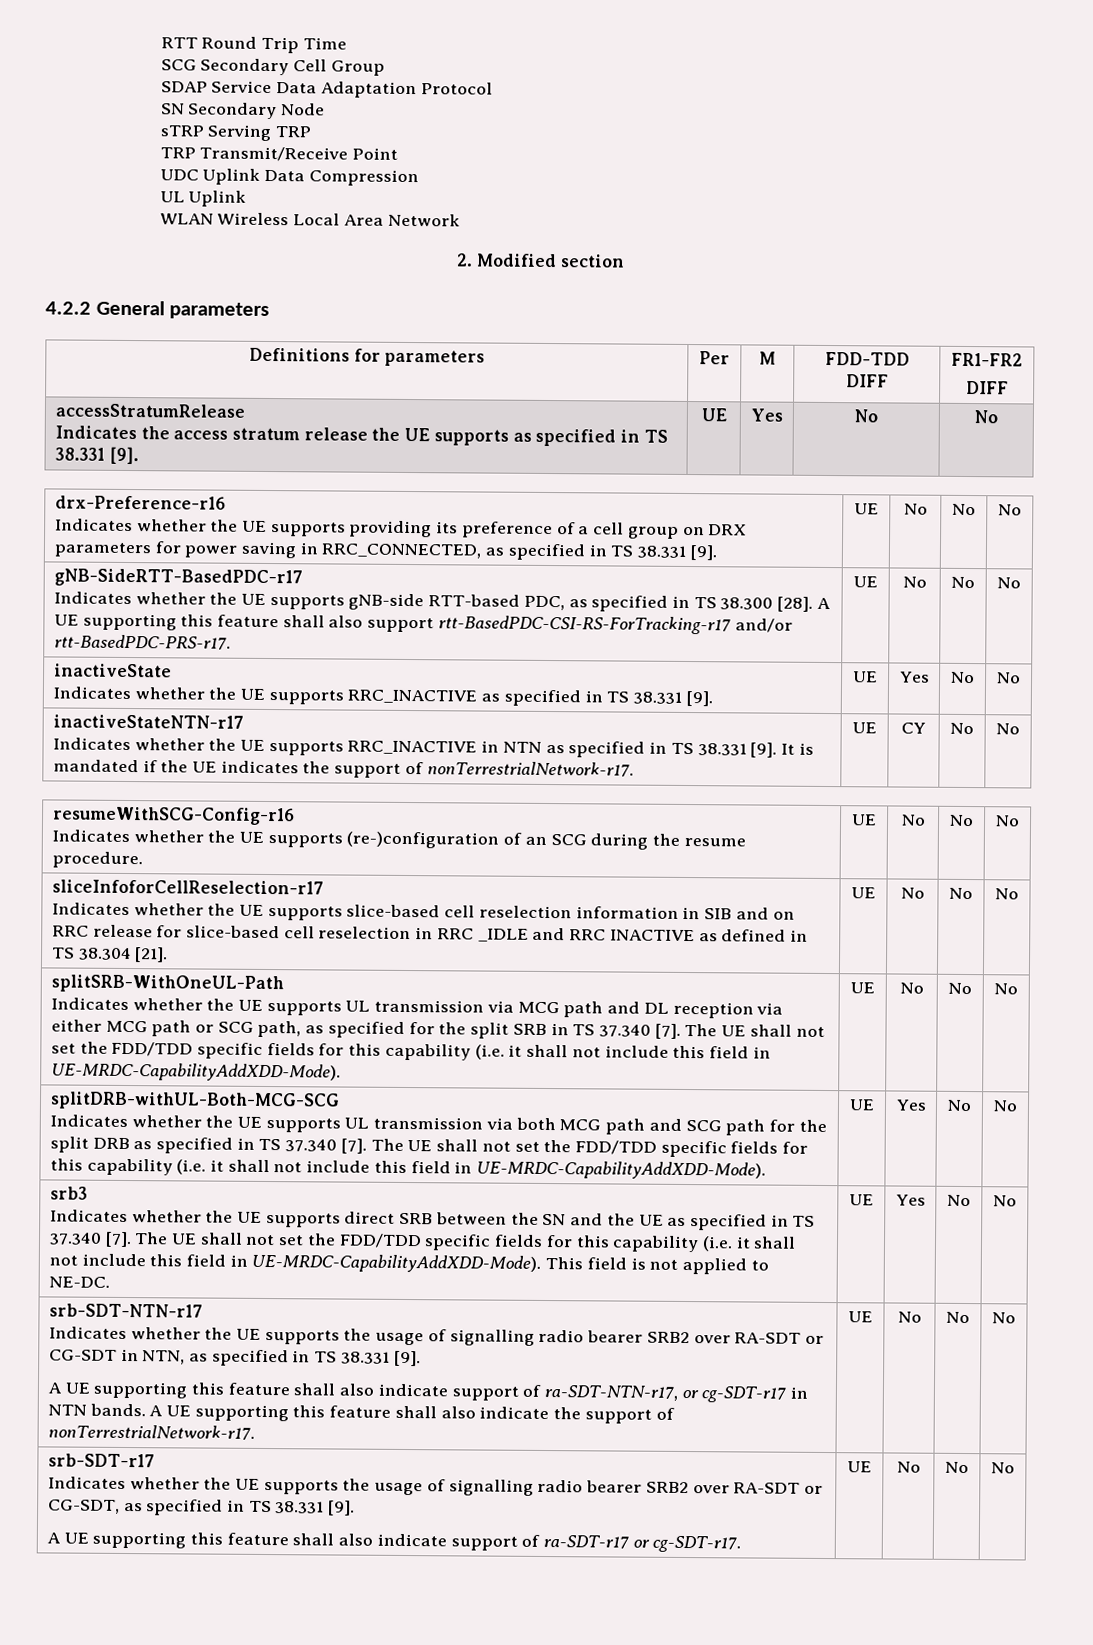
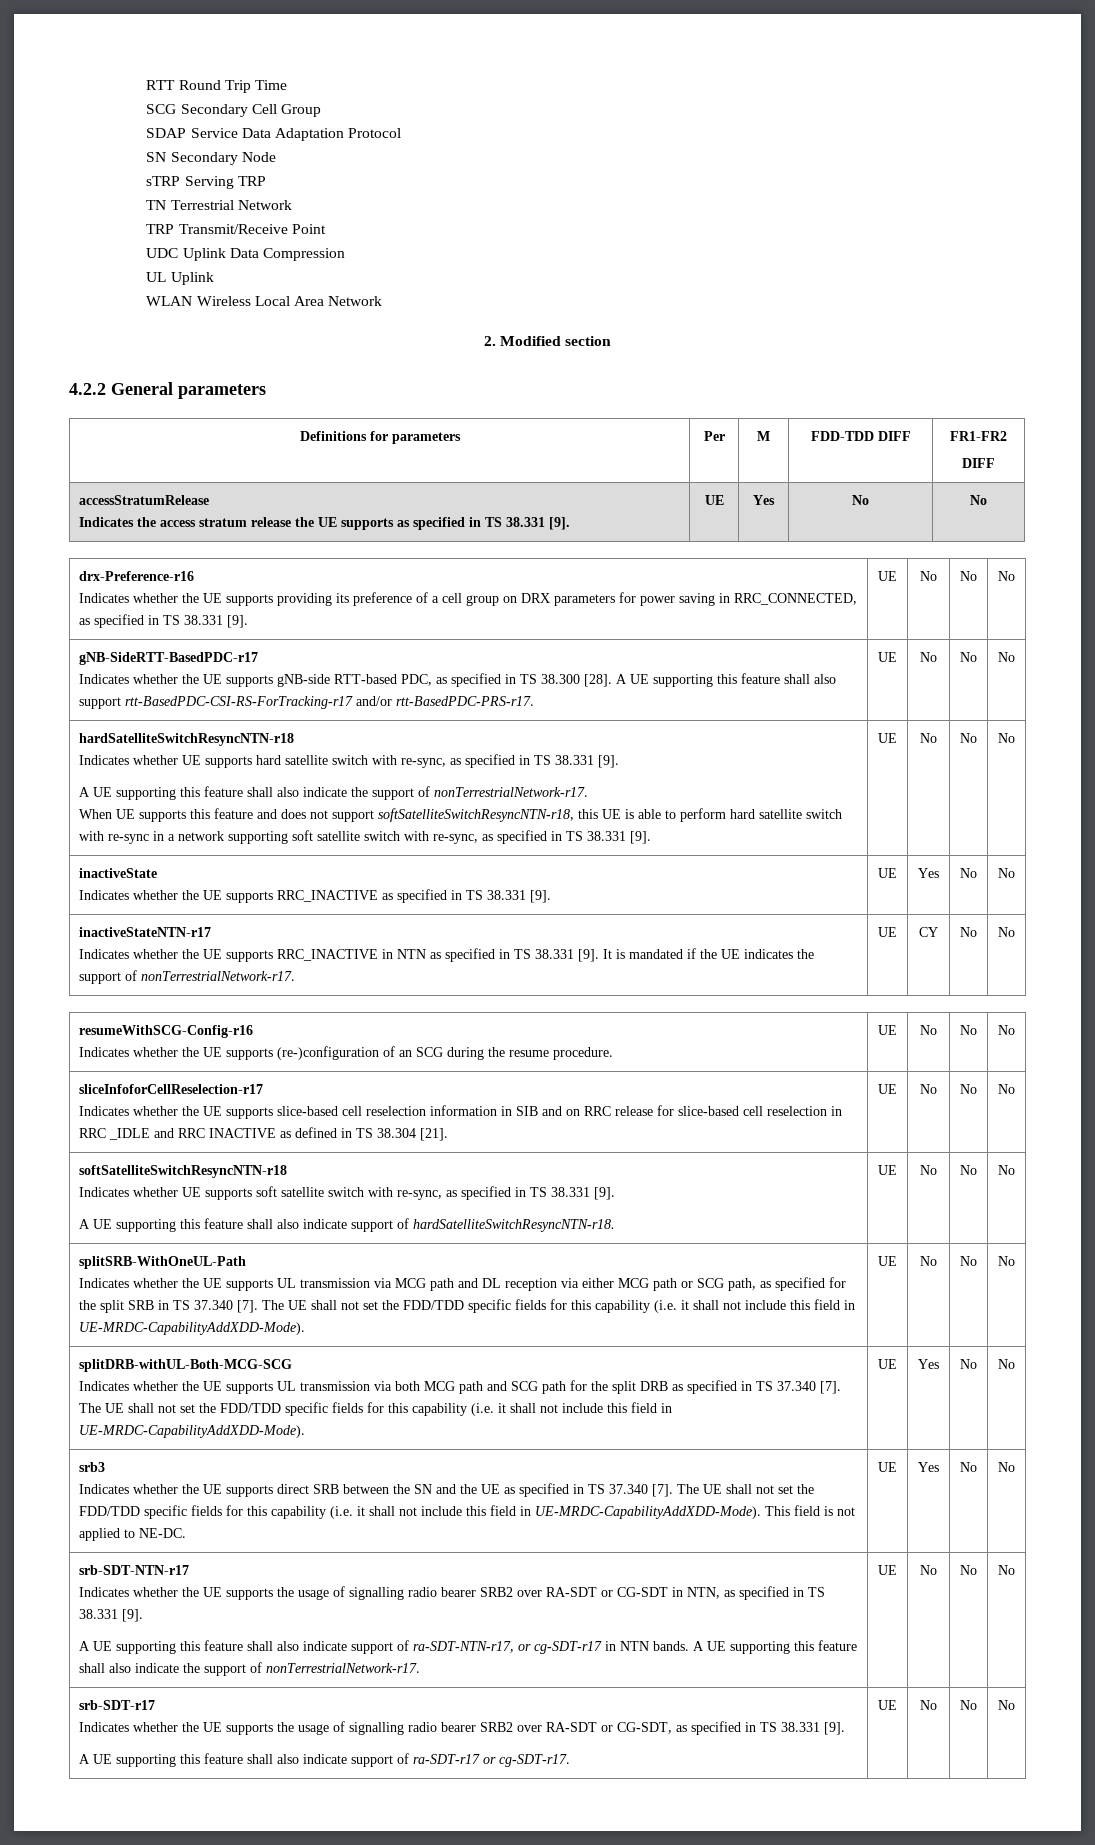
+ TN Terrestrial Network
+ hardSatelliteSwitchResyncNTN-r18
+ Indicates whether UE supports hard satellite switch with re-sync, as specified in TS 38.331 [9].
+ A UE supporting this feature shall also indicate the support of nonTerrestrialNetwork-r17.
+ When UE supports this feature and does not support softSatelliteSwitchResyncNTN-r18, this UE is able to perform hard satellite switch with re-sync in a network supporting soft satellite switch with re-sync, as specified in TS 38.331 [9]. | UE | No | No | No
+ softSatelliteSwitchResyncNTN-r18
+ Indicates whether UE supports soft satellite switch with re-sync, as specified in TS 38.331 [9].
+ A UE supporting this feature shall also indicate support of hardSatelliteSwitchResyncNTN-r18. | UE | No | No | No

